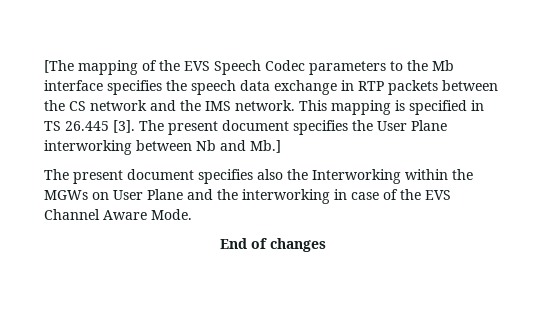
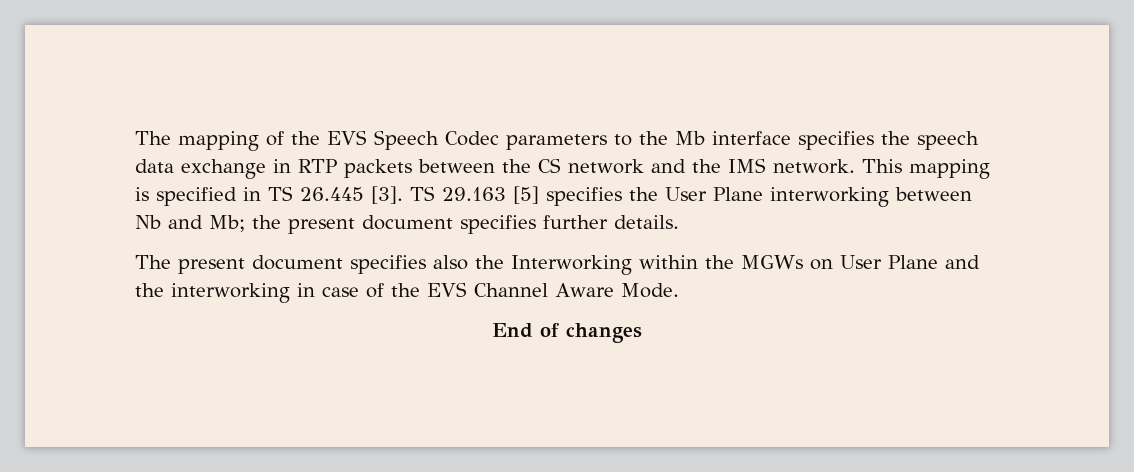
- [The mapping of the EVS Speech Codec parameters to the Mb interface specifies the speech data exchange in RTP packets between the CS network and the IMS network.
+ The mapping of the EVS Speech Codec parameters to the Mb interface specifies the speech data exchange in RTP packets between the CS network and the IMS network.
- The present document specifies the User Plane interworking between Nb and Mb.]
+ TS 29.163 [5] specifies the User Plane interworking between Nb and Mb; the present document specifies further details.

